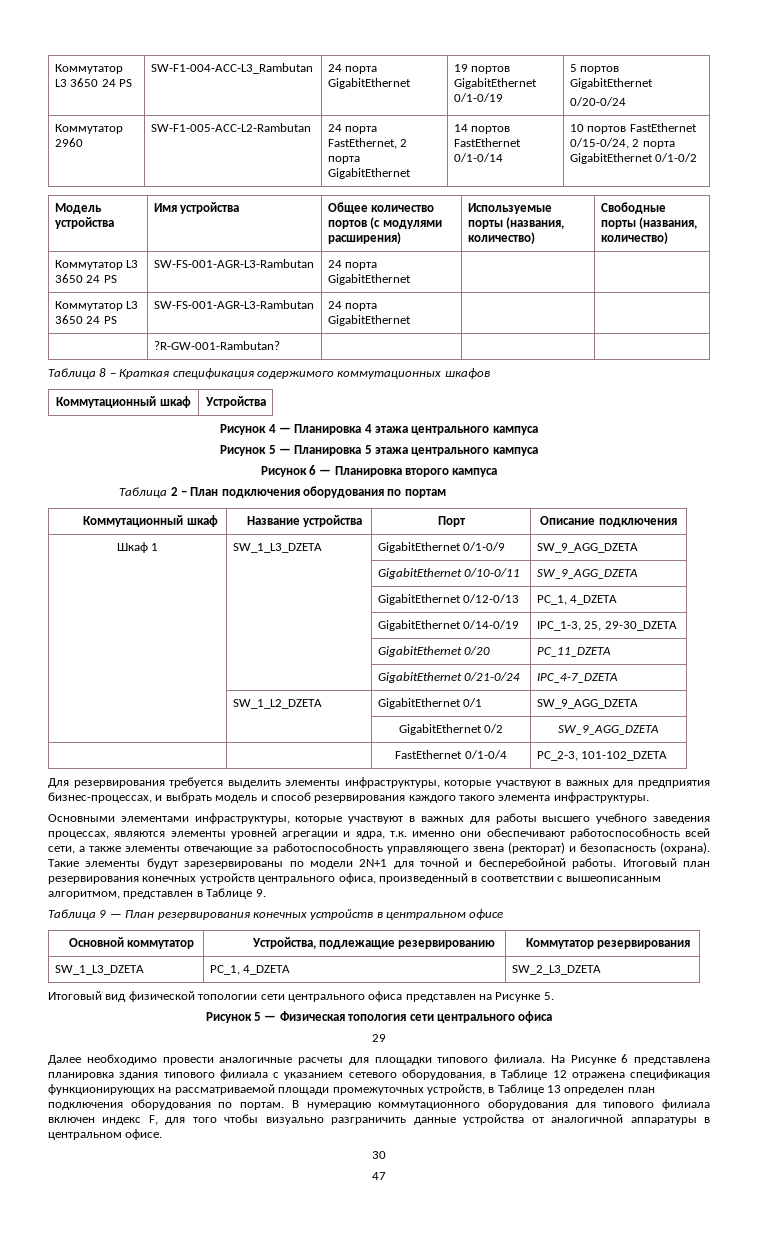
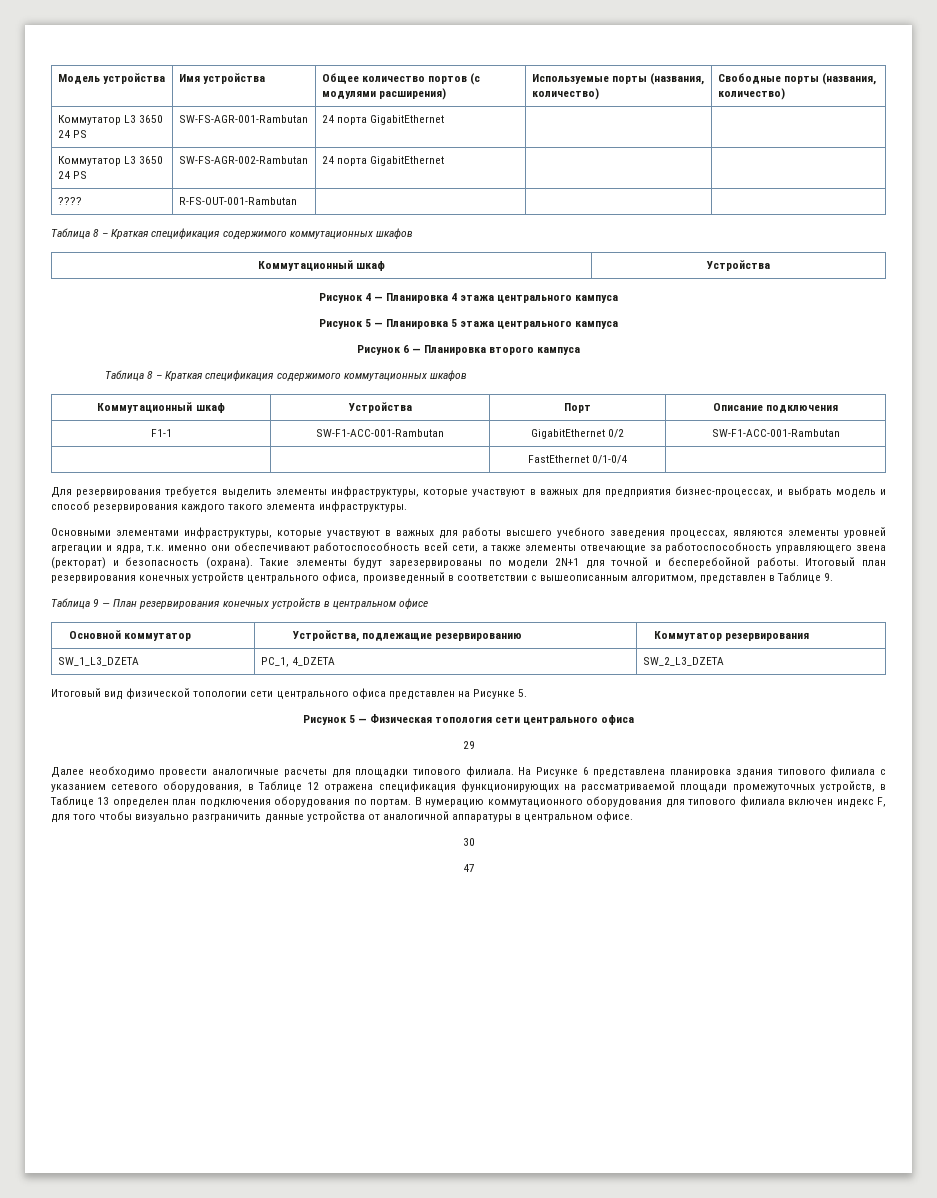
- Коммутатор L3 3650 24 PS | SW-F1-004-ACC-L3_Rambutan | 24 порта GigabitEthernet | 19 портов GigabitEthernet 0/1-0/19 | 5 портов GigabitEthernet
- 0/20-0/24
- Коммутатор 2960 | SW-F1-005-ACC-L2-Rambutan | 24 порта FastEthernet, 2 порта GigabitEthernet | 14 портов FastEthernet 0/1-0/14 | 10 портов FastEthernet 0/15-0/24, 2 порта GigabitEthernet 0/1-0/2
  Модель устройства | Имя устройства | Общее количество портов (с модулями расширения) | Используемые порты (названия, количество) | Свободные порты (названия, количество)
- Коммутатор L3 3650 24 PS | SW-FS-001-AGR-L3-Rambutan | 24 порта GigabitEthernet | |
- Коммутатор L3 3650 24 PS | SW-FS-001-AGR-L3-Rambutan | 24 порта GigabitEthernet | |
- | ?R-GW-001-Rambutan? | | |
+ Коммутатор L3 3650 24 PS | SW-FS-AGR-001-Rambutan | 24 порта GigabitEthernet | |
+ Коммутатор L3 3650 24 PS | SW-FS-AGR-002-Rambutan | 24 порта GigabitEthernet | |
+ ???? | R-FS-OUT-001-Rambutan | | |
  Рисунок 6 — Планировка второго кампуса
- Таблица 2 – План подключения оборудования по портам
- Коммутационный шкаф | Название устройства | Порт | Описание подключения
+ Таблица 8 – Краткая спецификация содержимого коммутационных шкафов
+ Коммутационный шкаф | Устройства | Порт | Описание подключения
- Шкаф 1 | SW_1_L3_DZETA | GigabitEthernet 0/1-0/9 | SW_9_AGG_DZETA
- | | GigabitEthernet 0/10-0/11 | SW_9_AGG_DZETA
- | | GigabitEthernet 0/12-0/13 | PC_1, 4_DZETA
- | | GigabitEthernet 0/14-0/19 | IPC_1-3, 25, 29-30_DZETA
- | | GigabitEthernet 0/20 | PC_11_DZETA
- | | GigabitEthernet 0/21-0/24 | IPC_4-7_DZETA
- | SW_1_L2_DZETA | GigabitEthernet 0/1 | SW_9_AGG_DZETA
- | | GigabitEthernet 0/2 | SW_9_AGG_DZETA
+ F1-1 | SW-F1-ACC-001-Rambutan | GigabitEthernet 0/2 | SW-F1-ACC-001-Rambutan
- | | FastEthernet 0/1-0/4 | PC_2-3, 101-102_DZETA
+ | | FastEthernet 0/1-0/4 |

